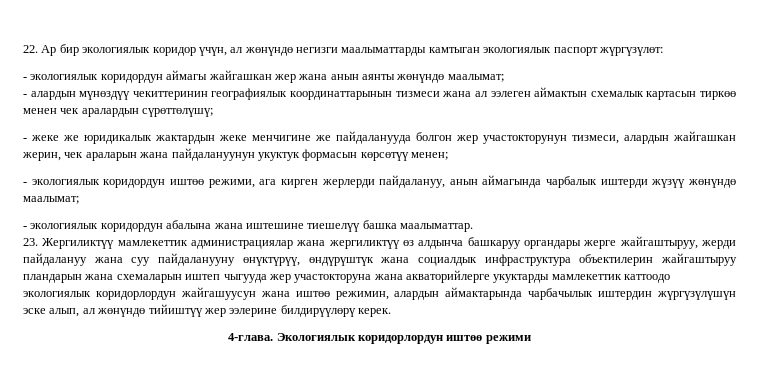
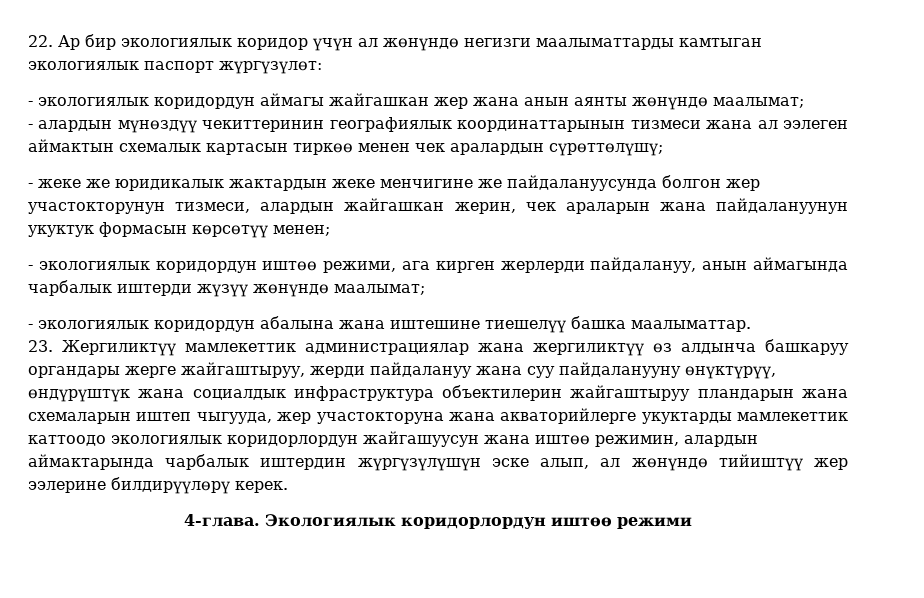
- 22. Ар бир экологиялык коридор үчүн, ал жөнүндө негизги маалыматтарды камтыган экологиялык паспорт жүргүзүлөт:
+ 22. Ар бир экологиялык коридор үчүн ал жөнүндө негизги маалыматтарды камтыган экологиялык паспорт жүргүзүлөт:
- - жеке же юридикалык жактардын жеке менчигине же пайдаланууда болгон жер участокторунун тизмеси, алардын жайгашкан жерин, чек араларын жана пайдалануунун укуктук формасын көрсөтүү менен;
+ - жеке же юридикалык жактардын жеке менчигине же пайдалануусунда болгон жер участокторунун тизмеси, алардын жайгашкан жерин, чек араларын жана пайдалануунун укуктук формасын көрсөтүү менен;
- 23. Жергиликтүү мамлекеттик администрациялар жана жергиликтүү өз алдынча башкаруу органдары жерге жайгаштыруу, жерди пайдалануу жана суу пайдаланууну өнүктүрүү, өндүрүштүк жана социалдык инфраструктура объектилерин жайгаштыруу пландарын жана схемаларын иштеп чыгууда жер участокторуна жана акваторийлерге укуктарды мамлекеттик каттоодо экологиялык коридорлордун жайгашуусун жана иштөө режимин, алардын аймактарында чарбачылык иштердин жүргүзүлүшүн эске алып, ал жөнүндө тийиштүү жер ээлерине билдирүүлөрү керек.
+ 23. Жергиликтүү мамлекеттик администрациялар жана жергиликтүү өз алдынча башкаруу органдары жерге жайгаштыруу, жерди пайдалануу жана суу пайдаланууну өнүктүрүү, өндүрүштүк жана социалдык инфраструктура объектилерин жайгаштыруу пландарын жана схемаларын иштеп чыгууда, жер участокторуна жана акваторийлерге укуктарды мамлекеттик каттоодо экологиялык коридорлордун жайгашуусун жана иштөө режимин, алардын аймактарында чарбалык иштердин жүргүзүлүшүн эске алып, ал жөнүндө тийиштүү жер ээлерине билдирүүлөрү керек.

